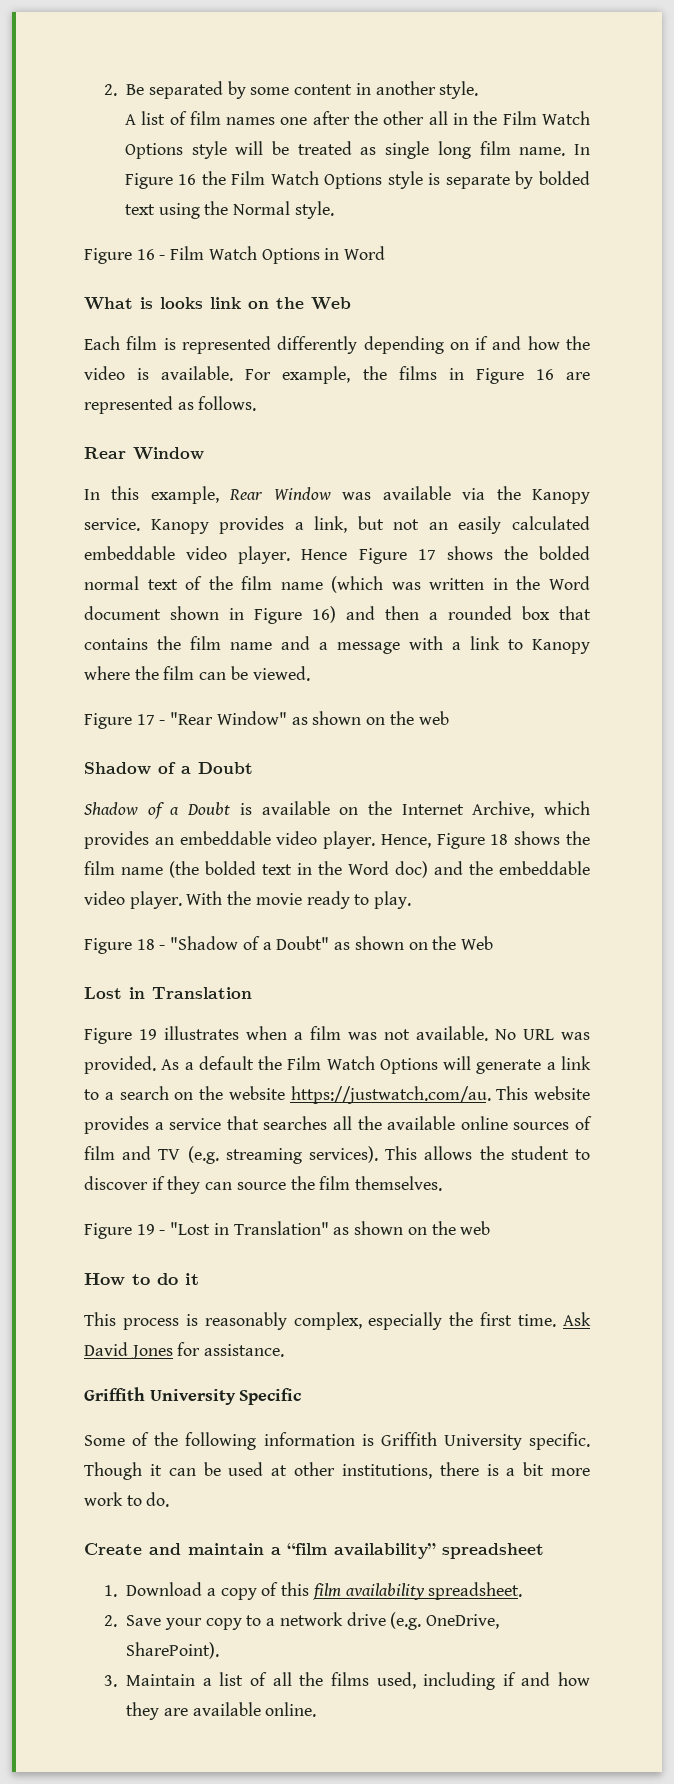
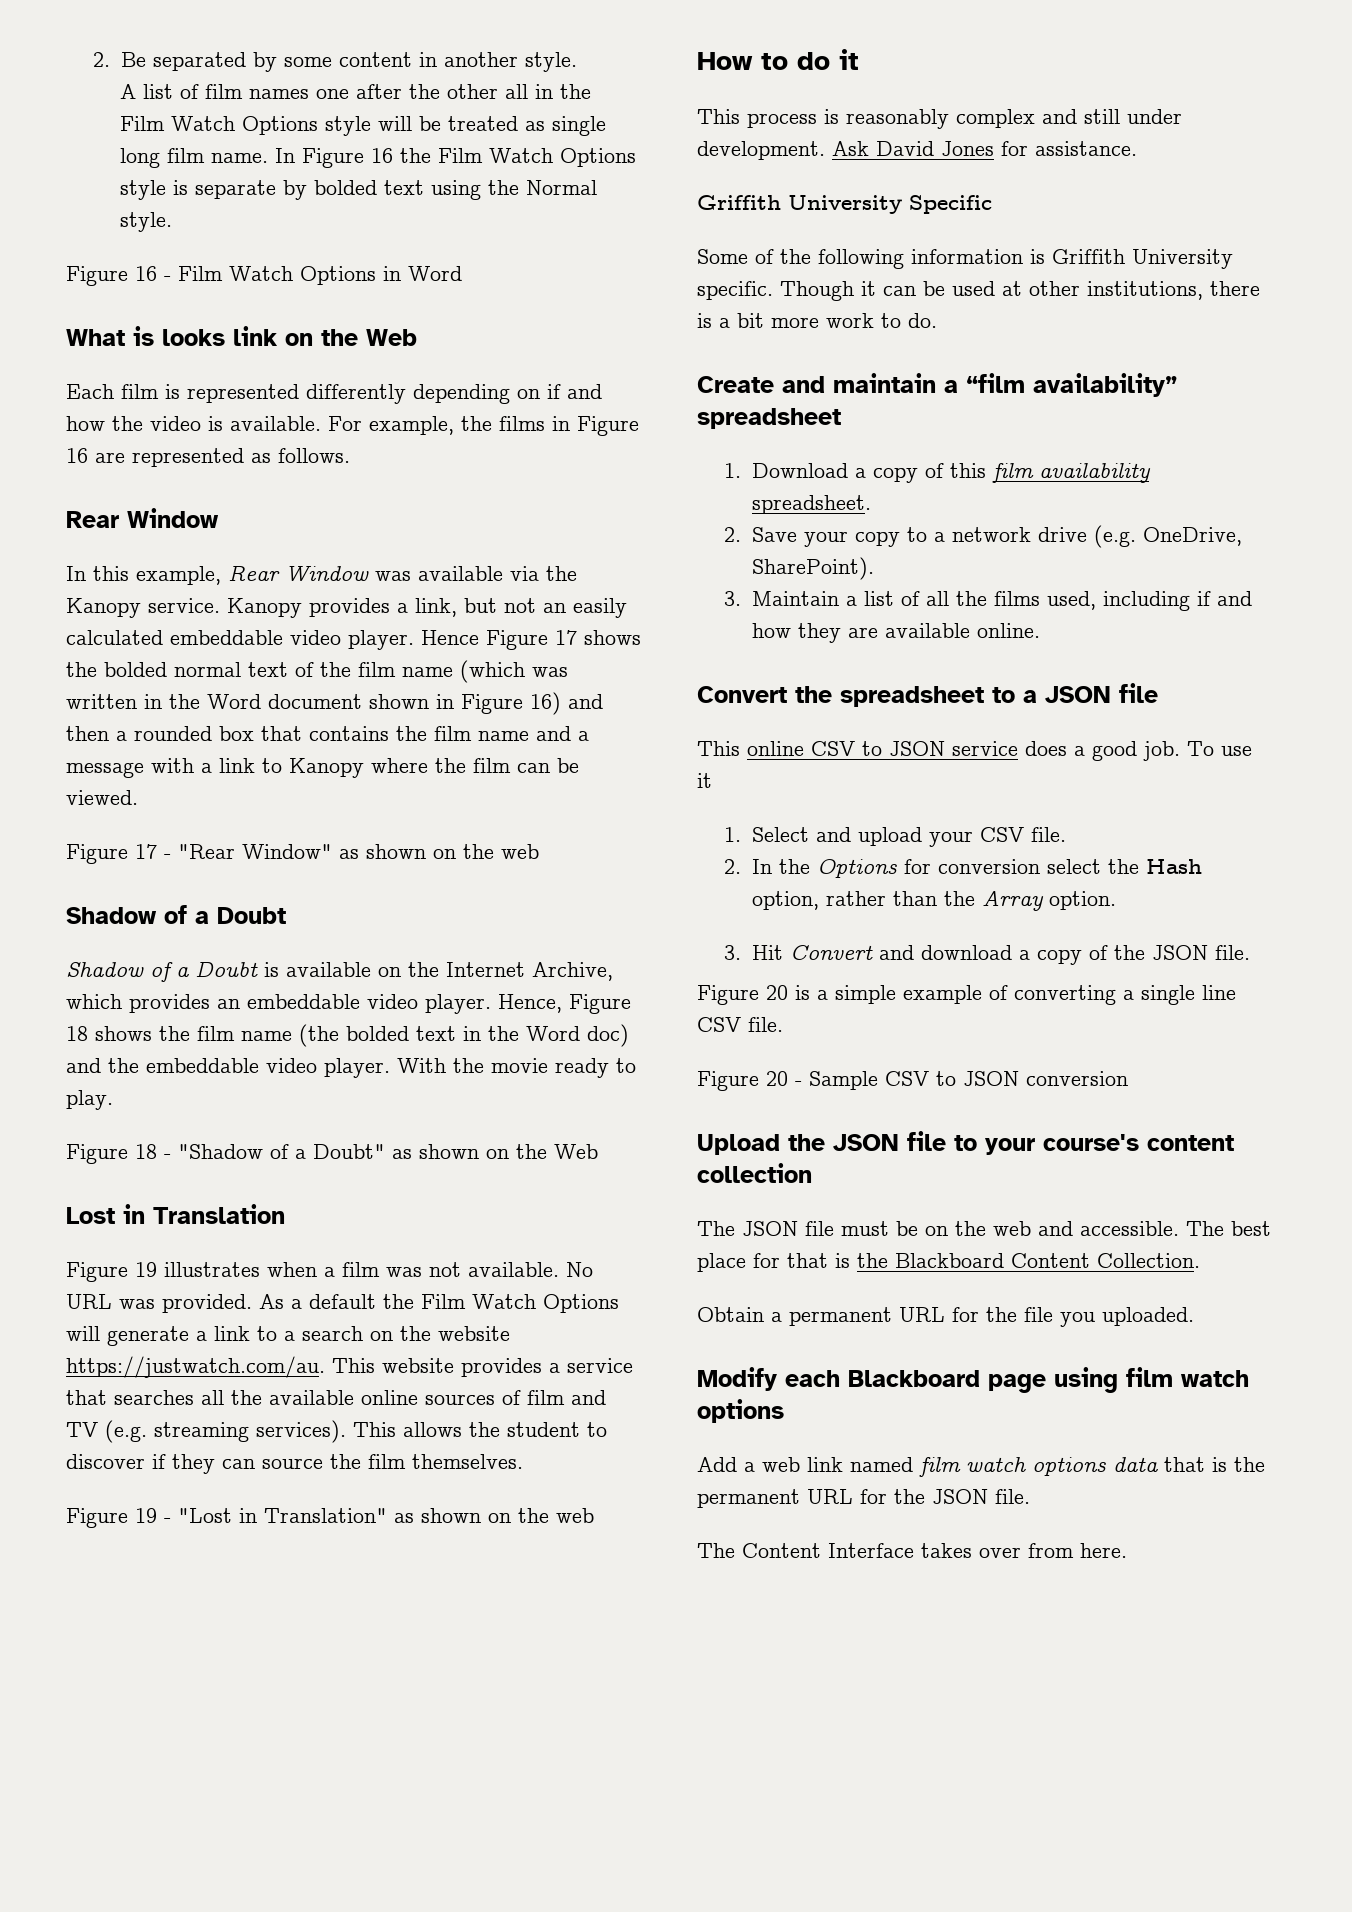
- This process is reasonably complex, especially the first time.
+ This process is reasonably complex and still under development.
+ Convert the spreadsheet to a JSON file
+ This online CSV to JSON service does a good job. To use it
+ 1. Select and upload your CSV file.
+ 2. In the Options for conversion select the Hash option, rather than the Array option.
+ 3. Hit Convert and download a copy of the JSON file.
+ Figure 20 is a simple example of converting a single line CSV file.
+ Figure 20 - Sample CSV to JSON conversion
+ Upload the JSON file to your course's content collection
+ The JSON file must be on the web and accessible. The best place for that is the Blackboard Content Collection.
+ Obtain a permanent URL for the file you uploaded.
+ Modify each Blackboard page using film watch options
+ Add a web link named film watch options data that is the permanent URL for the JSON file.
+ The Content Interface takes over from here.

